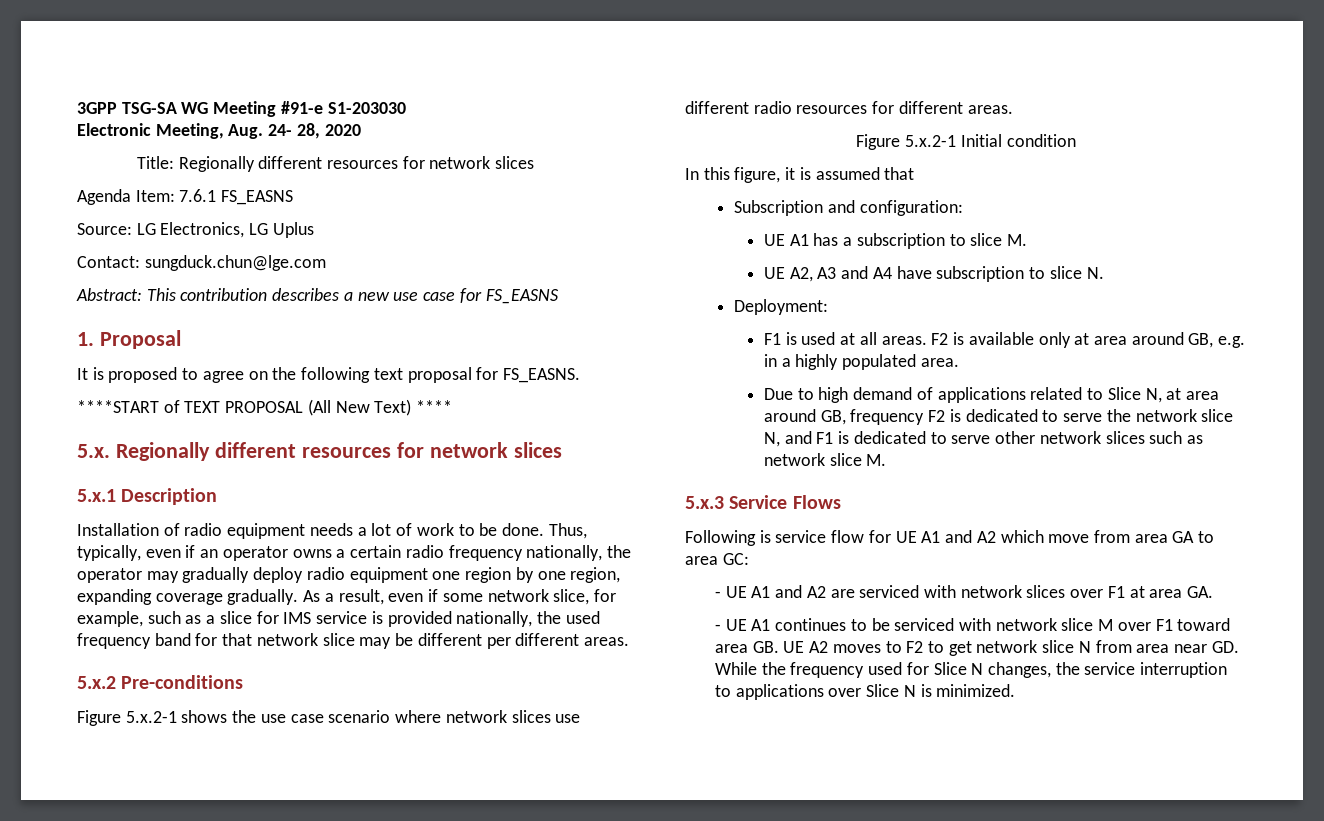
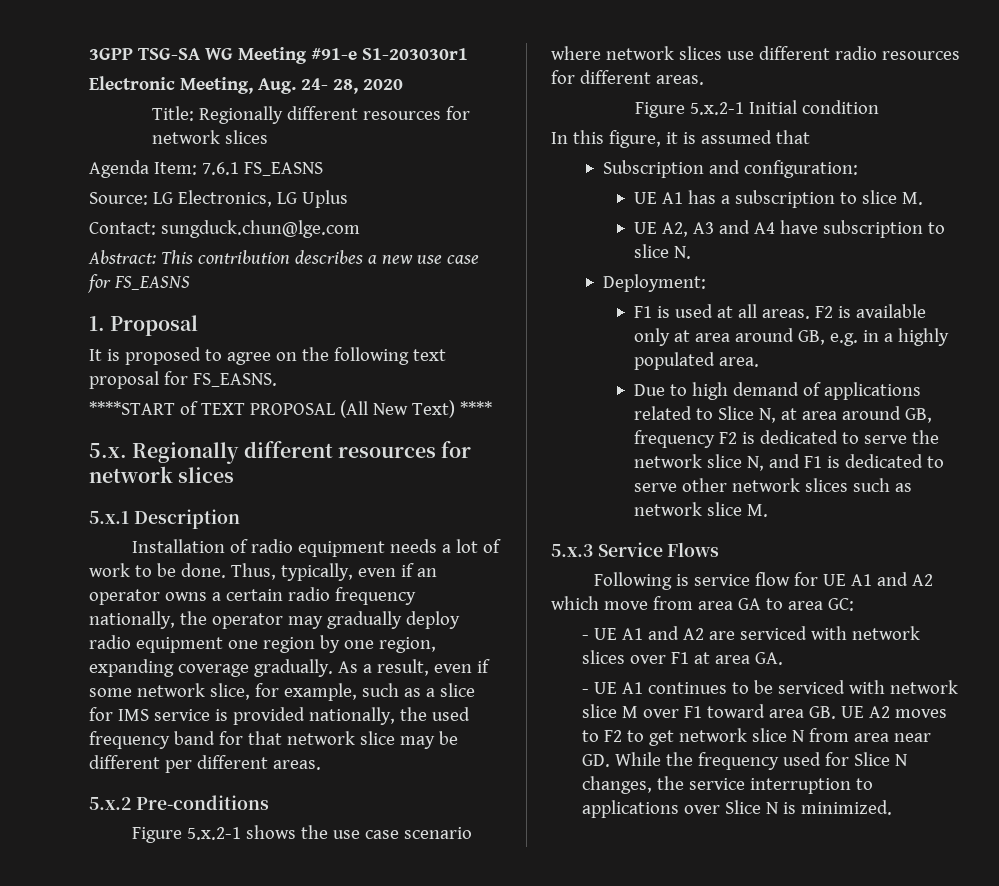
- 3GPP TSG-SA WG Meeting #91-e S1-203030
+ 3GPP TSG-SA WG Meeting #91-e S1-203030r1

